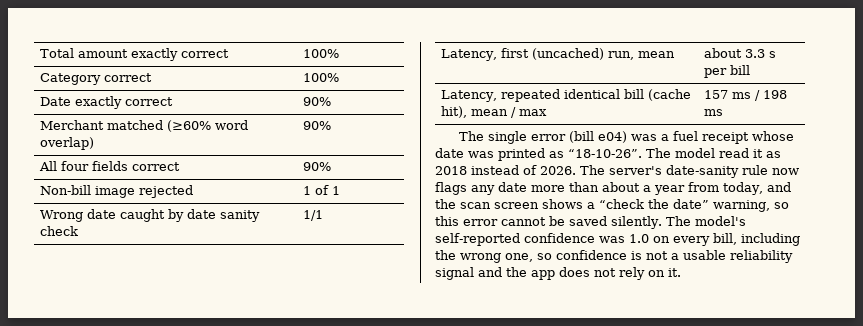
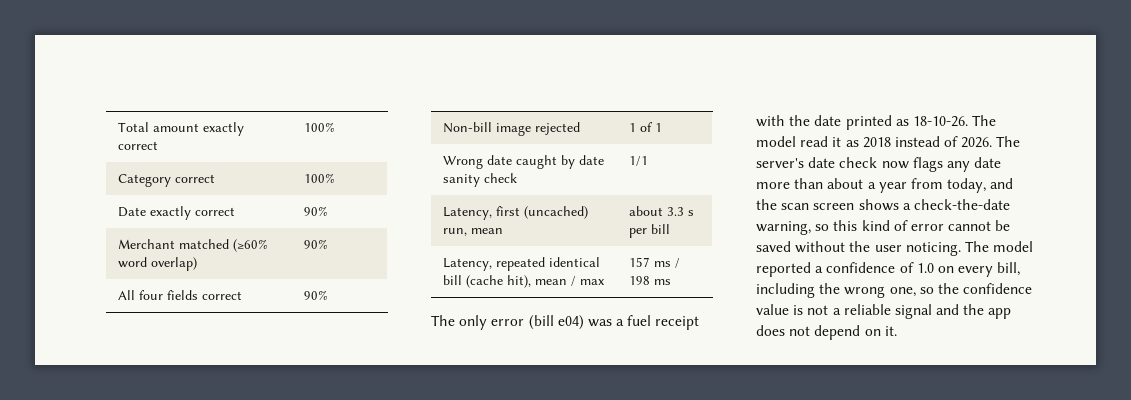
- The single error (bill e04) was a fuel receipt whose date was printed as “18-10-26”.
+ The only error (bill e04) was a fuel receipt with the date printed as 18-10-26.
- The server's date-sanity rule now flags any date more than about a year from today, and the scan screen shows a “check the date” warning, so this error cannot be saved silently. The model's self-reported confidence was 1.0 on every bill, including the wrong one, so confidence is not a usable reliability signal and the app does not rely on it.
+ The server's date check now flags any date more than about a year from today, and the scan screen shows a check-the-date warning, so this kind of error cannot be saved without the user noticing. The model reported a confidence of 1.0 on every bill, including the wrong one, so the confidence value is not a reliable signal and the app does not depend on it.

